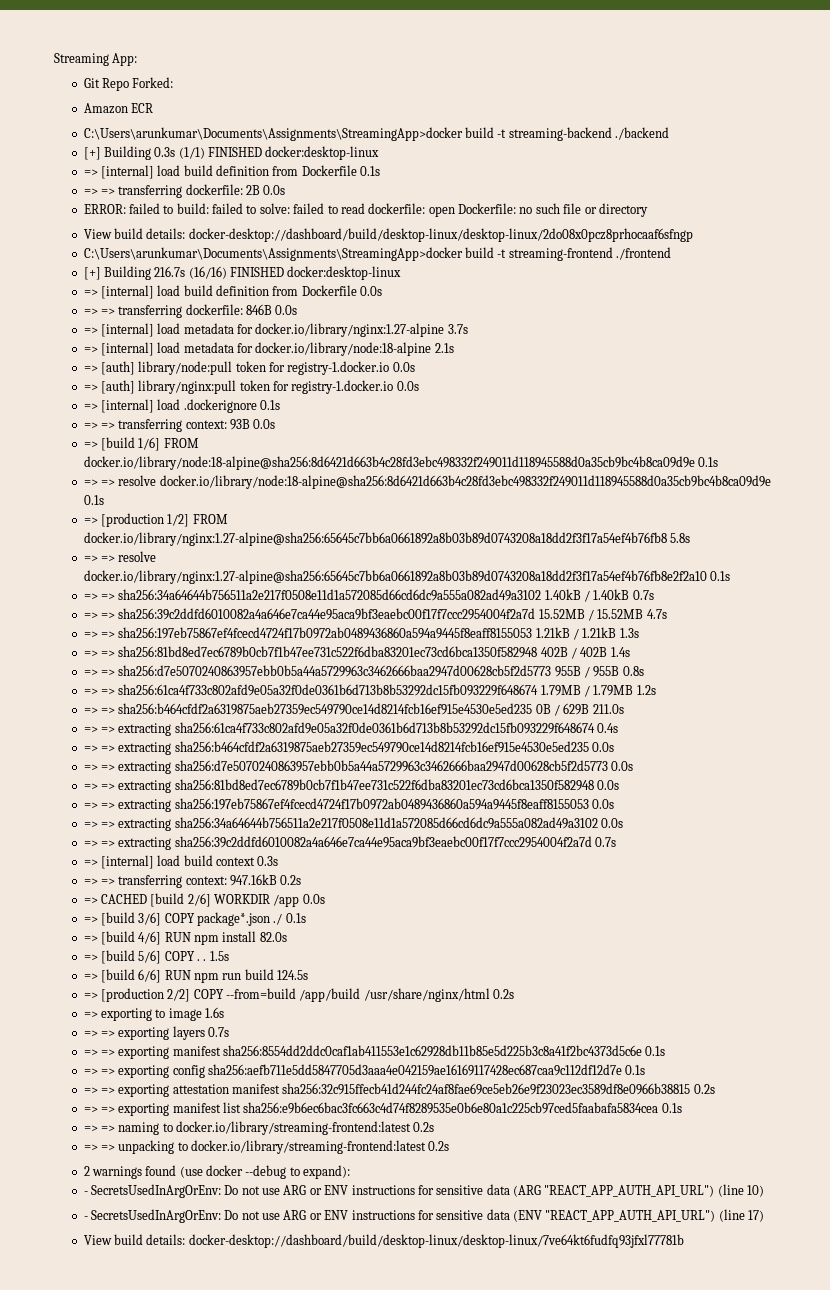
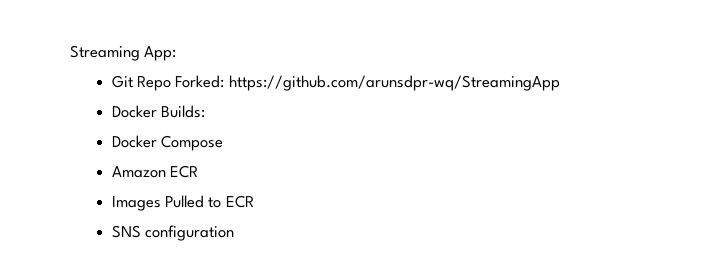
- Git Repo Forked:
+ Git Repo Forked: https://github.com/arunsdpr-wq/StreamingApp
+ Docker Builds:
+ Docker Compose
  Amazon ECR
- C:\Users\arunkumar\Documents\Assignments\StreamingApp>docker build -t streaming-backend ./backend
- [+] Building 0.3s (1/1) FINISHED docker:desktop-linux
- => [internal] load build definition from Dockerfile 0.1s
- => => transferring dockerfile: 2B 0.0s
- ERROR: failed to build: failed to solve: failed to read dockerfile: open Dockerfile: no such file or directory
- View build details: docker-desktop://dashboard/build/desktop-linux/desktop-linux/2do08x0pcz8prhocaaf6sfngp
- C:\Users\arunkumar\Documents\Assignments\StreamingApp>docker build -t streaming-frontend ./frontend
- [+] Building 216.7s (16/16) FINISHED docker:desktop-linux
- => [internal] load build definition from Dockerfile 0.0s
- => => transferring dockerfile: 846B 0.0s
- => [internal] load metadata for docker.io/library/nginx:1.27-alpine 3.7s
- => [internal] load metadata for docker.io/library/node:18-alpine 2.1s
- => [auth] library/node:pull token for registry-1.docker.io 0.0s
- => [auth] library/nginx:pull token for registry-1.docker.io 0.0s
- => [internal] load .dockerignore 0.1s
- => => transferring context: 93B 0.0s
- => [build 1/6] FROM docker.io/library/node:18-alpine@sha256:8d6421d663b4c28fd3ebc498332f249011d118945588d0a35cb9bc4b8ca09d9e 0.1s
- => => resolve docker.io/library/node:18-alpine@sha256:8d6421d663b4c28fd3ebc498332f249011d118945588d0a35cb9bc4b8ca09d9e 0.1s
- => [production 1/2] FROM docker.io/library/nginx:1.27-alpine@sha256:65645c7bb6a0661892a8b03b89d0743208a18dd2f3f17a54ef4b76fb8 5.8s
- => => resolve docker.io/library/nginx:1.27-alpine@sha256:65645c7bb6a0661892a8b03b89d0743208a18dd2f3f17a54ef4b76fb8e2f2a10 0.1s
- => => sha256:34a64644b756511a2e217f0508e11d1a572085d66cd6dc9a555a082ad49a3102 1.40kB / 1.40kB 0.7s
- => => sha256:39c2ddfd6010082a4a646e7ca44e95aca9bf3eaebc00f17f7ccc2954004f2a7d 15.52MB / 15.52MB 4.7s
- => => sha256:197eb75867ef4fcecd4724f17b0972ab0489436860a594a9445f8eaff8155053 1.21kB / 1.21kB 1.3s
- => => sha256:81bd8ed7ec6789b0cb7f1b47ee731c522f6dba83201ec73cd6bca1350f582948 402B / 402B 1.4s
- => => sha256:d7e5070240863957ebb0b5a44a5729963c3462666baa2947d00628cb5f2d5773 955B / 955B 0.8s
- => => sha256:61ca4f733c802afd9e05a32f0de0361b6d713b8b53292dc15fb093229f648674 1.79MB / 1.79MB 1.2s
- => => sha256:b464cfdf2a6319875aeb27359ec549790ce14d8214fcb16ef915e4530e5ed235 0B / 629B 211.0s
- => => extracting sha256:61ca4f733c802afd9e05a32f0de0361b6d713b8b53292dc15fb093229f648674 0.4s
- => => extracting sha256:b464cfdf2a6319875aeb27359ec549790ce14d8214fcb16ef915e4530e5ed235 0.0s
- => => extracting sha256:d7e5070240863957ebb0b5a44a5729963c3462666baa2947d00628cb5f2d5773 0.0s
- => => extracting sha256:81bd8ed7ec6789b0cb7f1b47ee731c522f6dba83201ec73cd6bca1350f582948 0.0s
- => => extracting sha256:197eb75867ef4fcecd4724f17b0972ab0489436860a594a9445f8eaff8155053 0.0s
- => => extracting sha256:34a64644b756511a2e217f0508e11d1a572085d66cd6dc9a555a082ad49a3102 0.0s
- => => extracting sha256:39c2ddfd6010082a4a646e7ca44e95aca9bf3eaebc00f17f7ccc2954004f2a7d 0.7s
- => [internal] load build context 0.3s
- => => transferring context: 947.16kB 0.2s
- => CACHED [build 2/6] WORKDIR /app 0.0s
- => [build 3/6] COPY package*.json ./ 0.1s
- => [build 4/6] RUN npm install 82.0s
- => [build 5/6] COPY . . 1.5s
- => [build 6/6] RUN npm run build 124.5s
- => [production 2/2] COPY --from=build /app/build /usr/share/nginx/html 0.2s
- => exporting to image 1.6s
- => => exporting layers 0.7s
- => => exporting manifest sha256:8554dd2ddc0caf1ab411553e1c62928db11b85e5d225b3c8a41f2bc4373d5c6e 0.1s
- => => exporting config sha256:aefb711e5dd5847705d3aaa4e042159ae16169117428ec687caa9c112df12d7e 0.1s
- => => exporting attestation manifest sha256:32c915ffecb41d244fc24af8fae69ce5eb26e9f23023ec3589df8e0966b38815 0.2s
- => => exporting manifest list sha256:e9b6ec6bac3fc663c4d74f8289535e0b6e80a1c225cb97ced5faabafa5834cea 0.1s
- => => naming to docker.io/library/streaming-frontend:latest 0.2s
- => => unpacking to docker.io/library/streaming-frontend:latest 0.2s
- 2 warnings found (use docker --debug to expand):
- - SecretsUsedInArgOrEnv: Do not use ARG or ENV instructions for sensitive data (ARG "REACT_APP_AUTH_API_URL") (line 10)
- - SecretsUsedInArgOrEnv: Do not use ARG or ENV instructions for sensitive data (ENV "REACT_APP_AUTH_API_URL") (line 17)
- View build details: docker-desktop://dashboard/build/desktop-linux/desktop-linux/7ve64kt6fudfq93jfxl77781b
+ Images Pulled to ECR
+ SNS configuration

